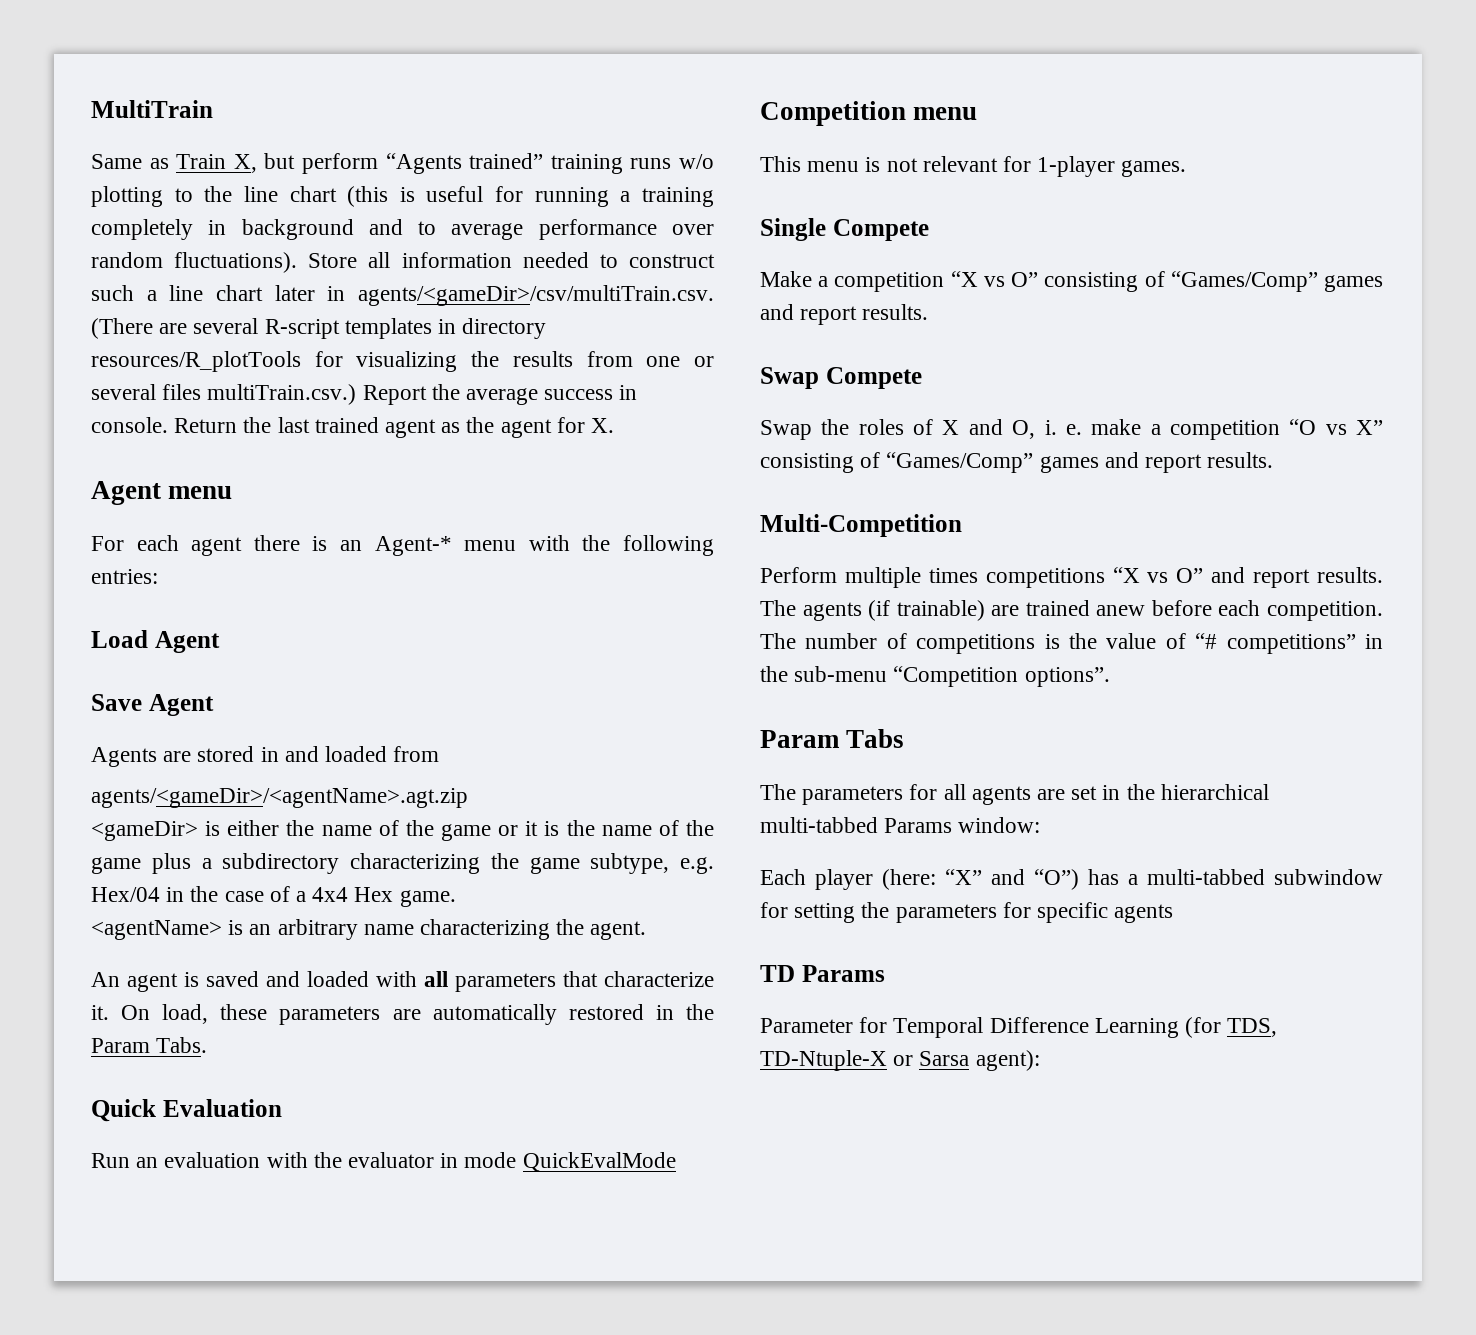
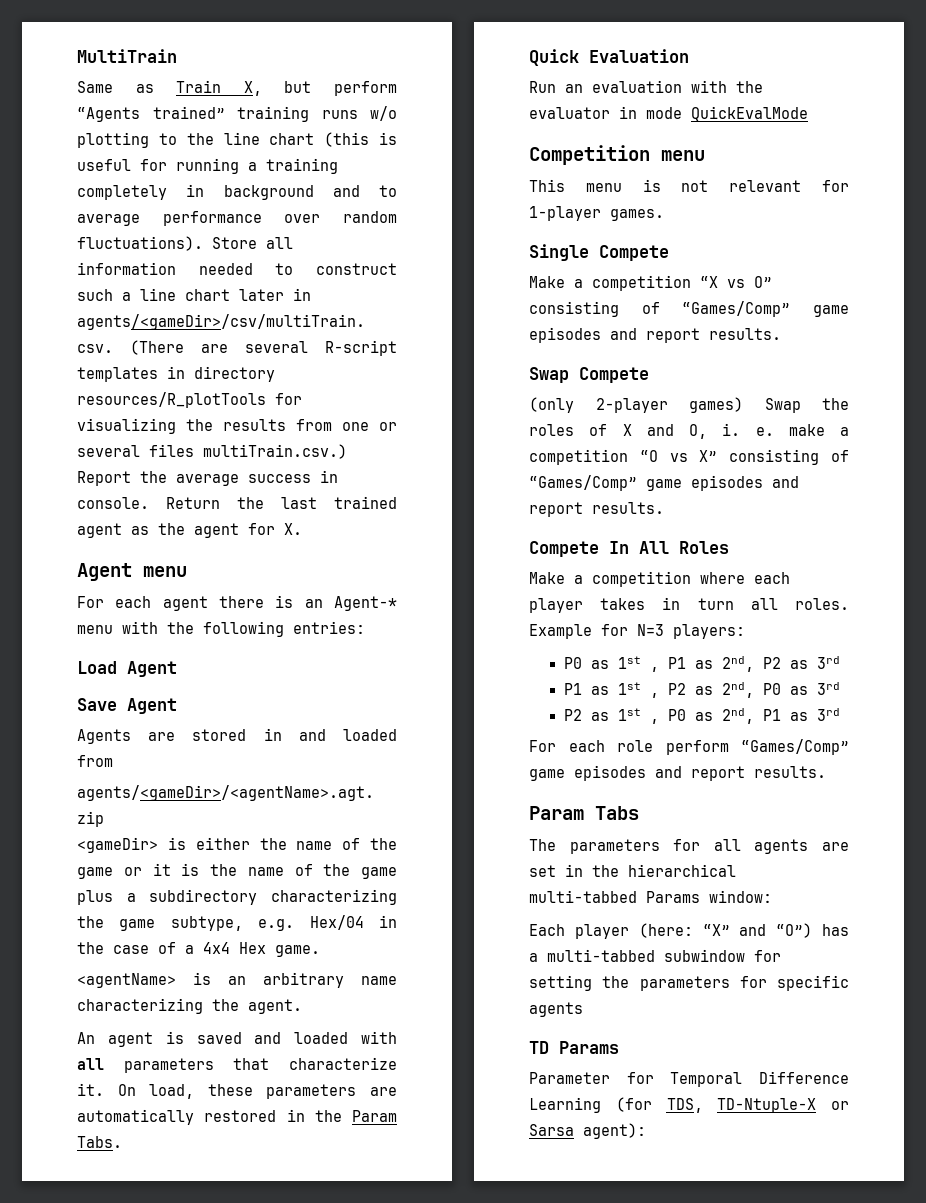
- Make a competition “X vs O” consisting of “Games/Comp” games and report results.
+ Make a competition “X vs O” consisting of “Games/Comp” game episodes and report results.
- Swap the roles of X and O, i. e. make a competition “O vs X” consisting of “Games/Comp” games and report results.
- Multi-Competition
- Perform multiple times competitions “X vs O” and report results. The agents (if trainable) are trained anew before each competition. The number of competitions is the value of “# competitions” in the sub-menu “Competition options”.
+ (only 2-player games) Swap the roles of X and O, i. e. make a competition “O vs X” consisting of “Games/Comp” game episodes and report results.
+ Compete In All Roles
+ Make a competition where each player takes in turn all roles. Example for N=3 players:
+ P0 as 1st , P1 as 2nd, P2 as 3rd
+ P1 as 1st , P2 as 2nd, P0 as 3rd
+ P2 as 1st , P0 as 2nd, P1 as 3rd
+ For each role perform “Games/Comp” game episodes and report results.

